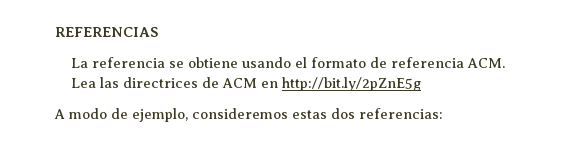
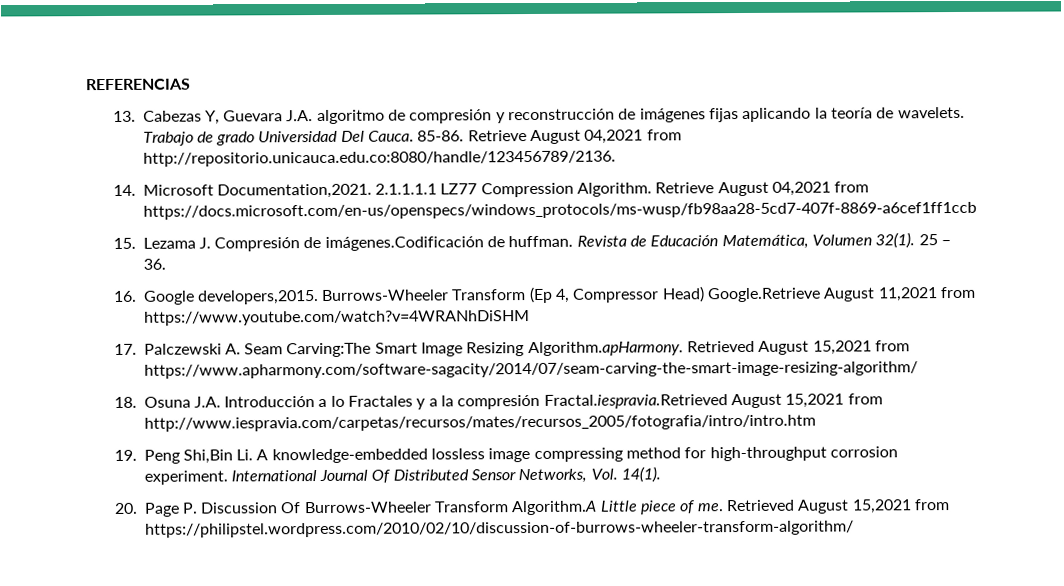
- La referencia se obtiene usando el formato de referencia ACM. Lea las directrices de ACM en http://bit.ly/2pZnE5g
- A modo de ejemplo, consideremos estas dos referencias:
+ 13. Cabezas Y, Guevara J.A. algoritmo de compresión y reconstrucción de imágenes fijas aplicando la teoría de wavelets. Trabajo de grado Universidad Del Cauca. 85-86. Retrieve August 04,2021 from http://repositorio.unicauca.edu.co:8080/handle/123456789/2136.
+ 14. Microsoft Documentation,2021. 2.1.1.1.1 LZ77 Compression Algorithm. Retrieve August 04,2021 from https://docs.microsoft.com/en-us/openspecs/windows_protocols/ms-wusp/fb98aa28-5cd7-407f-8869-a6cef1ff1ccb
+ 15. Lezama J. Compresión de imágenes.Codificación de huffman. Revista de Educación Matemática, Volumen 32(1). 25 – 36.
+ 16. Google developers,2015. Burrows-Wheeler Transform (Ep 4, Compressor Head) Google.Retrieve August 11,2021 from https://www.youtube.com/watch?v=4WRANhDiSHM
+ 17. Palczewski A. Seam Carving:The Smart Image Resizing Algorithm.apHarmony. Retrieved August 15,2021 from https://www.apharmony.com/software-sagacity/2014/07/seam-carving-the-smart-image-resizing-algorithm/
+ 18. Osuna J.A. Introducción a lo Fractales y a la compresión Fractal.iespravia.Retrieved August 15,2021 from http://www.iespravia.com/carpetas/recursos/mates/recursos_2005/fotografia/intro/intro.htm
+ 19. Peng Shi,Bin Li. A knowledge-embedded lossless image compressing method for high-throughput corrosion experiment. International Journal Of Distributed Sensor Networks, Vol. 14(1).
+ 20. Page P. Discussion Of Burrows-Wheeler Transform Algorithm.A Little piece of me. Retrieved August 15,2021 from https://philipstel.wordpress.com/2010/02/10/discussion-of-burrows-wheeler-transform-algorithm/

